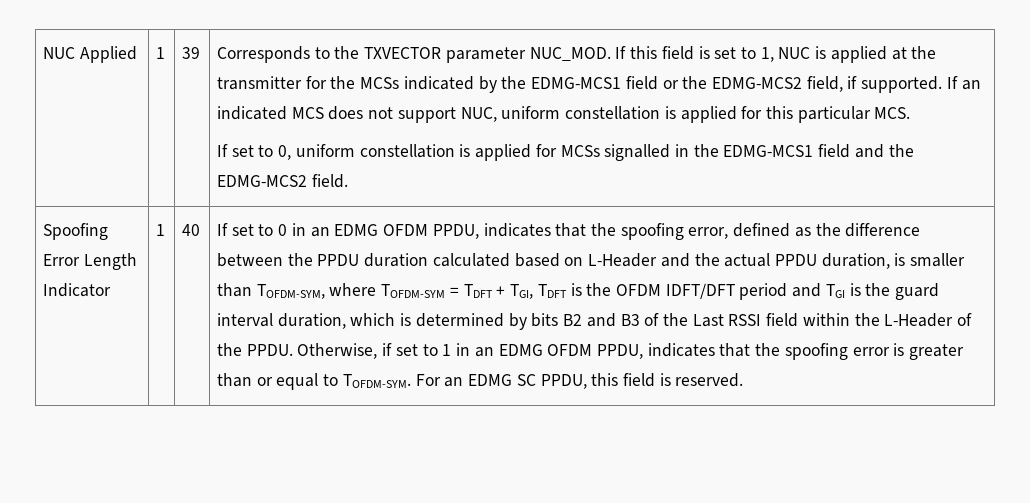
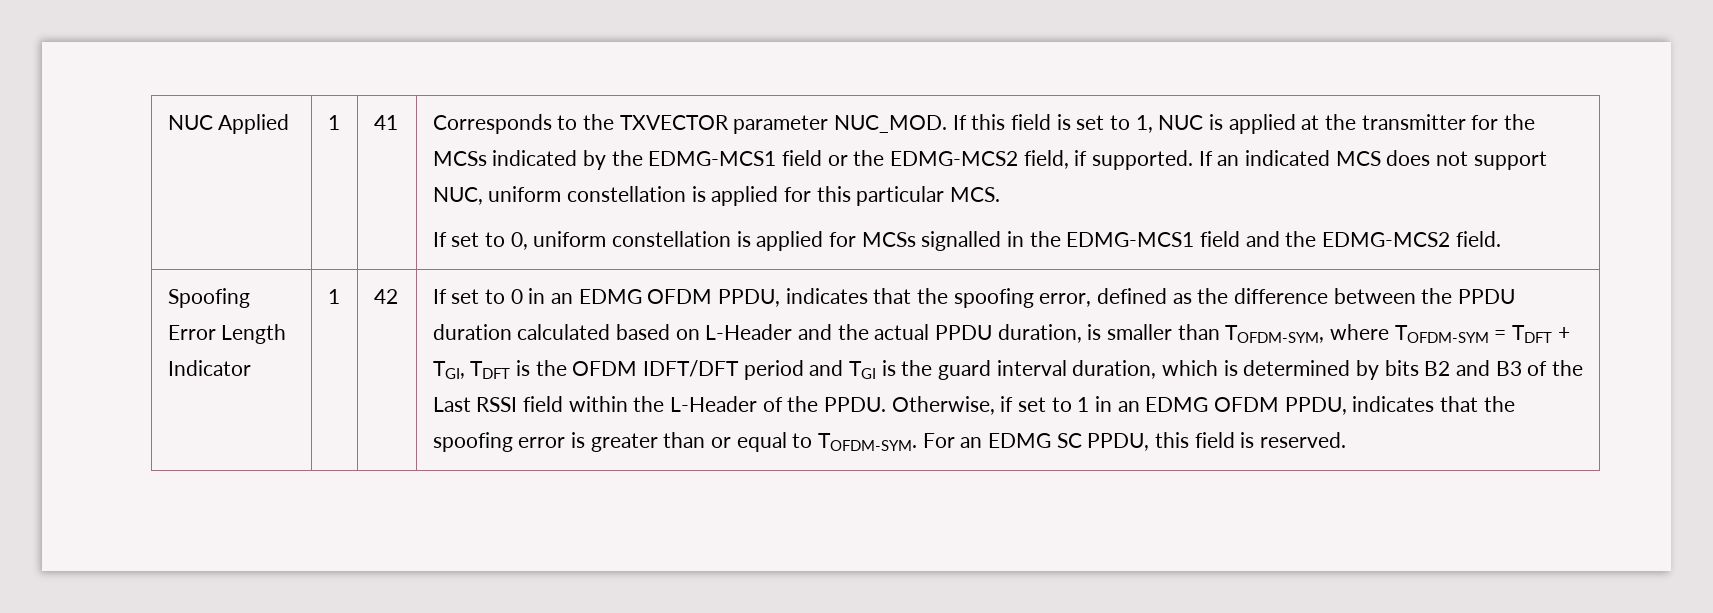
- 39
+ 41
- 40
+ 42

